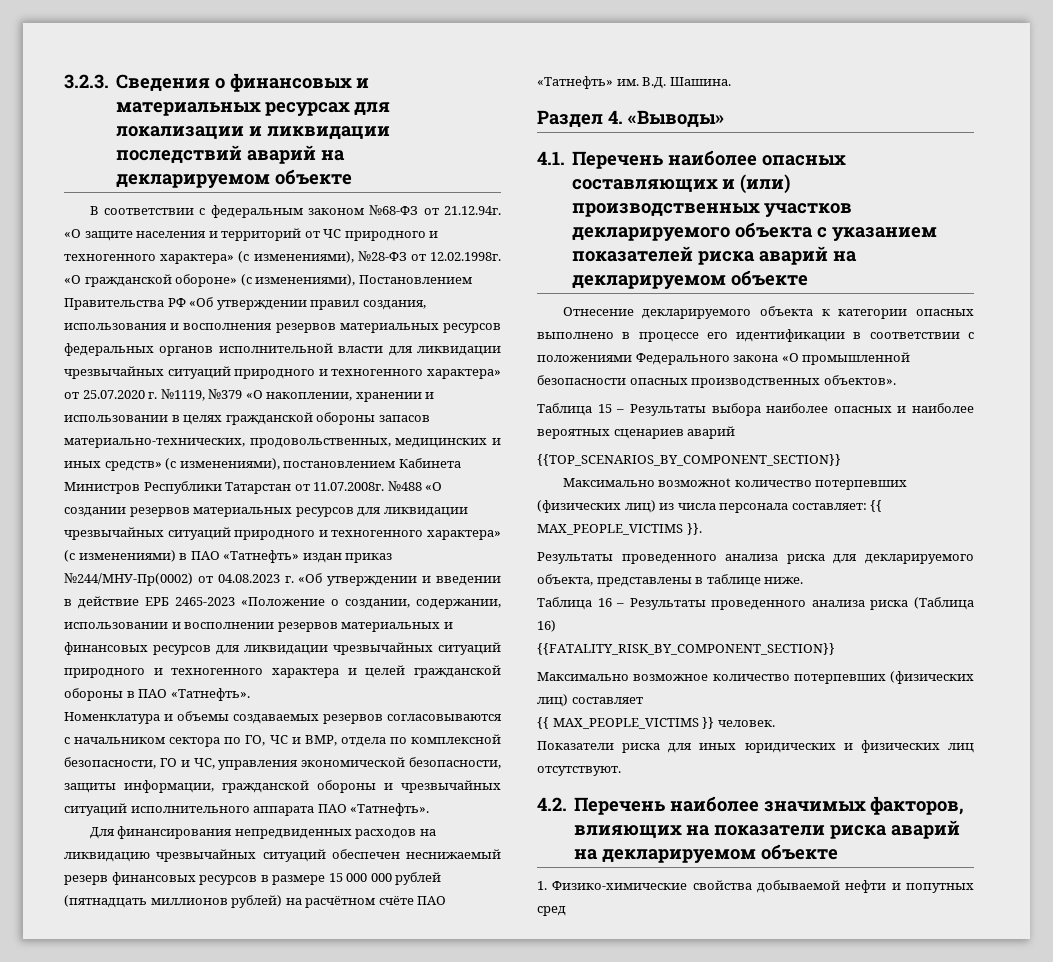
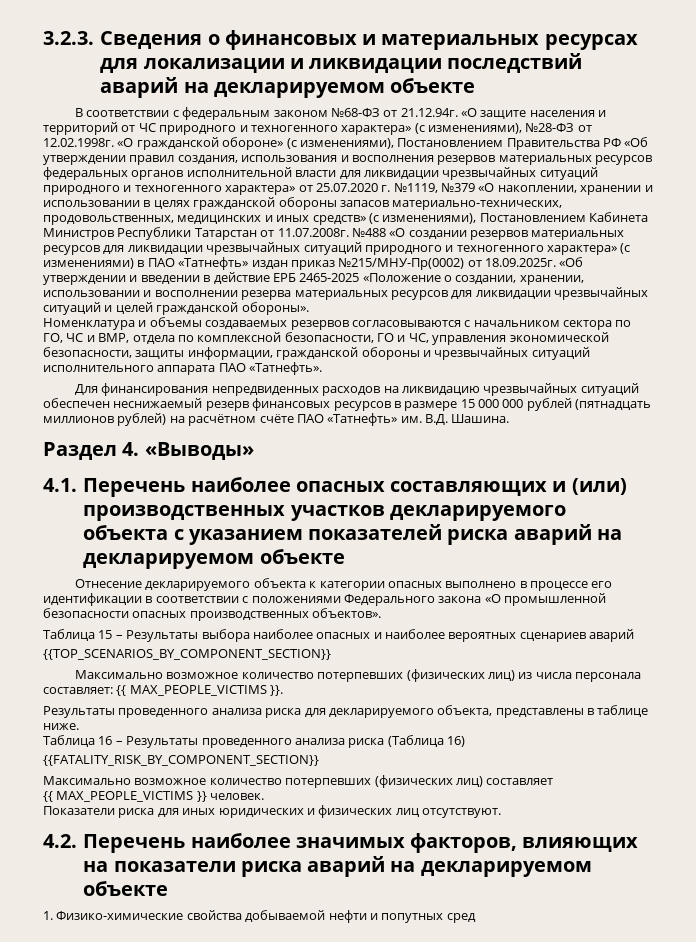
- В соответствии с федеральным законом №68-ФЗ от 21.12.94г. «О защите населения и территорий от ЧС природного и техногенного характера» (с изменениями), №28-ФЗ от 12.02.1998г. «О гражданской обороне» (с изменениями), Постановлением Правительства РФ «Об утверждении правил создания, использования и восполнения резервов материальных ресурсов федеральных органов исполнительной власти для ликвидации чрезвычайных ситуаций природного и техногенного характера» от 25.07.2020 г. №1119, №379 «О накоплении, хранении и использовании в целях гражданской обороны запасов материально-технических, продовольственных, медицинских и иных средств» (с изменениями), постановлением Кабинета Министров Республики Татарстан от 11.07.2008г. №488 «О создании резервов материальных ресурсов для ликвидации чрезвычайных ситуаций природного и техногенного характера» (с изменениями) в ПАО «Татнефть» издан приказ №244/МНУ-Пр(0002) от 04.08.2023 г. «Об утверждении и введении в действие ЕРБ 2465-2023 «Положение о создании, содержании, использовании и восполнении резервов материальных и финансовых ресурсов для ликвидации чрезвычайных ситуаций природного и техногенного характера и целей гражданской обороны в ПАО «Татнефть».
+ В соответствии с федеральным законом №68-ФЗ от 21.12.94г. «О защите населения и территорий от ЧС природного и техногенного характера» (с изменениями), №28-ФЗ от 12.02.1998г. «О гражданской обороне» (с изменениями), Постановлением Правительства РФ «Об утверждении правил создания, использования и восполнения резервов материальных ресурсов федеральных органов исполнительной власти для ликвидации чрезвычайных ситуаций природного и техногенного характера» от 25.07.2020 г. №1119, №379 «О накоплении, хранении и использовании в целях гражданской обороны запасов материально-технических, продовольственных, медицинских и иных средств» (с изменениями), Постановлением Кабинета Министров Республики Татарстан от 11.07.2008г. №488 «О создании резервов материальных ресурсов для ликвидации чрезвычайных ситуаций природного и техногенного характера» (с изменениями) в ПАО «Татнефть» издан приказ №215/МНУ-Пр(0002) от 18.09.2025г. «Об утверждении и введении в действие ЕРБ 2465-2025 «Положение о создании, хранении, использовании и восполнении резерва материальных ресурсов для ликвидации чрезвычайных ситуаций и целей гражданской обороны».
- Максимально возможноt количество потерпевших (физических лиц) из числа персонала составляет: {{ MAX_PEOPLE_VICTIMS }}.
+ Максимально возможное количество потерпевших (физических лиц) из числа персонала составляет: {{ MAX_PEOPLE_VICTIMS }}.

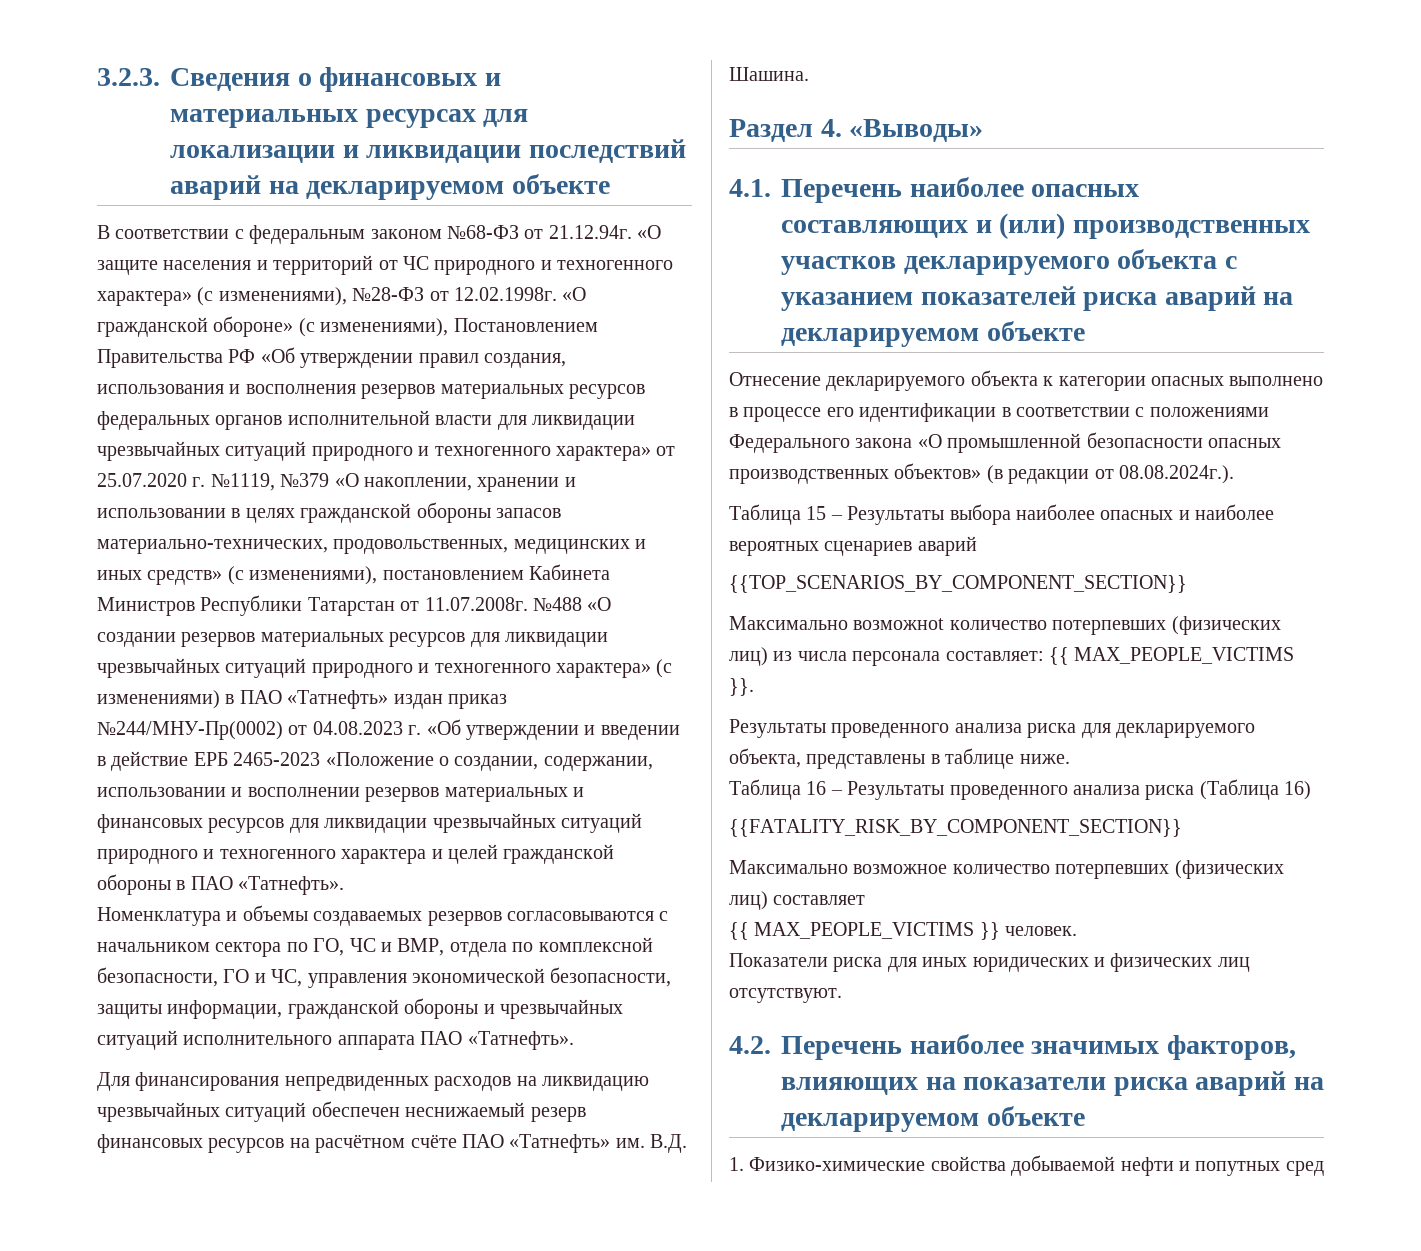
- В соответствии с федеральным законом №68-ФЗ от 21.12.94г. «О защите населения и территорий от ЧС природного и техногенного характера» (с изменениями), №28-ФЗ от 12.02.1998г. «О гражданской обороне» (с изменениями), Постановлением Правительства РФ «Об утверждении правил создания, использования и восполнения резервов материальных ресурсов федеральных органов исполнительной власти для ликвидации чрезвычайных ситуаций природного и техногенного характера» от 25.07.2020 г. №1119, №379 «О накоплении, хранении и использовании в целях гражданской обороны запасов материально-технических, продовольственных, медицинских и иных средств» (с изменениями), Постановлением Кабинета Министров Республики Татарстан от 11.07.2008г. №488 «О создании резервов материальных ресурсов для ликвидации чрезвычайных ситуаций природного и техногенного характера» (с изменениями) в ПАО «Татнефть» издан приказ №215/МНУ-Пр(0002) от 18.09.2025г. «Об утверждении и введении в действие ЕРБ 2465-2025 «Положение о создании, хранении, использовании и восполнении резерва материальных ресурсов для ликвидации чрезвычайных ситуаций и целей гражданской обороны».
+ В соответствии с федеральным законом №68-ФЗ от 21.12.94г. «О защите населения и территорий от ЧС природного и техногенного характера» (с изменениями), №28-ФЗ от 12.02.1998г. «О гражданской обороне» (с изменениями), Постановлением Правительства РФ «Об утверждении правил создания, использования и восполнения резервов материальных ресурсов федеральных органов исполнительной власти для ликвидации чрезвычайных ситуаций природного и техногенного характера» от 25.07.2020 г. №1119, №379 «О накоплении, хранении и использовании в целях гражданской обороны запасов материально-технических, продовольственных, медицинских и иных средств» (с изменениями), постановлением Кабинета Министров Республики Татарстан от 11.07.2008г. №488 «О создании резервов материальных ресурсов для ликвидации чрезвычайных ситуаций природного и техногенного характера» (с изменениями) в ПАО «Татнефть» издан приказ №244/МНУ-Пр(0002) от 04.08.2023 г. «Об утверждении и введении в действие ЕРБ 2465-2023 «Положение о создании, содержании, использовании и восполнении резервов материальных и финансовых ресурсов для ликвидации чрезвычайных ситуаций природного и техногенного характера и целей гражданской обороны в ПАО «Татнефть».
- Для финансирования непредвиденных расходов на ликвидацию чрезвычайных ситуаций обеспечен неснижаемый резерв финансовых ресурсов в размере 15 000 000 рублей (пятнадцать миллионов рублей) на расчётном счёте ПАО «Татнефть» им. В.Д. Шашина.
+ Для финансирования непредвиденных расходов на ликвидацию чрезвычайных ситуаций обеспечен неснижаемый резерв финансовых ресурсов на расчётном счёте ПАО «Татнефть» им. В.Д. Шашина.
- Отнесение декларируемого объекта к категории опасных выполнено в процессе его идентификации в соответствии с положениями Федерального закона «О промышленной безопасности опасных производственных объектов».
+ Отнесение декларируемого объекта к категории опасных выполнено в процессе его идентификации в соответствии с положениями Федерального закона «О промышленной безопасности опасных производственных объектов» (в редакции от 08.08.2024г.).
- Максимально возможное количество потерпевших (физических лиц) из числа персонала составляет: {{ MAX_PEOPLE_VICTIMS }}.
+ Максимально возможноt количество потерпевших (физических лиц) из числа персонала составляет: {{ MAX_PEOPLE_VICTIMS }}.

